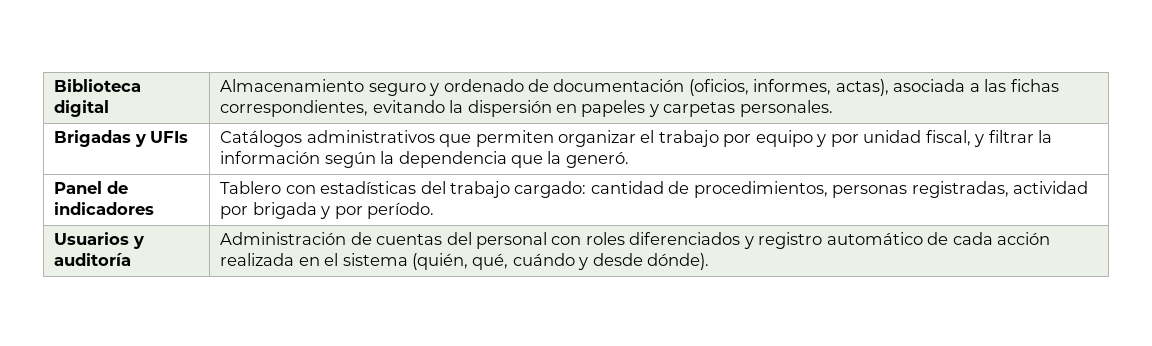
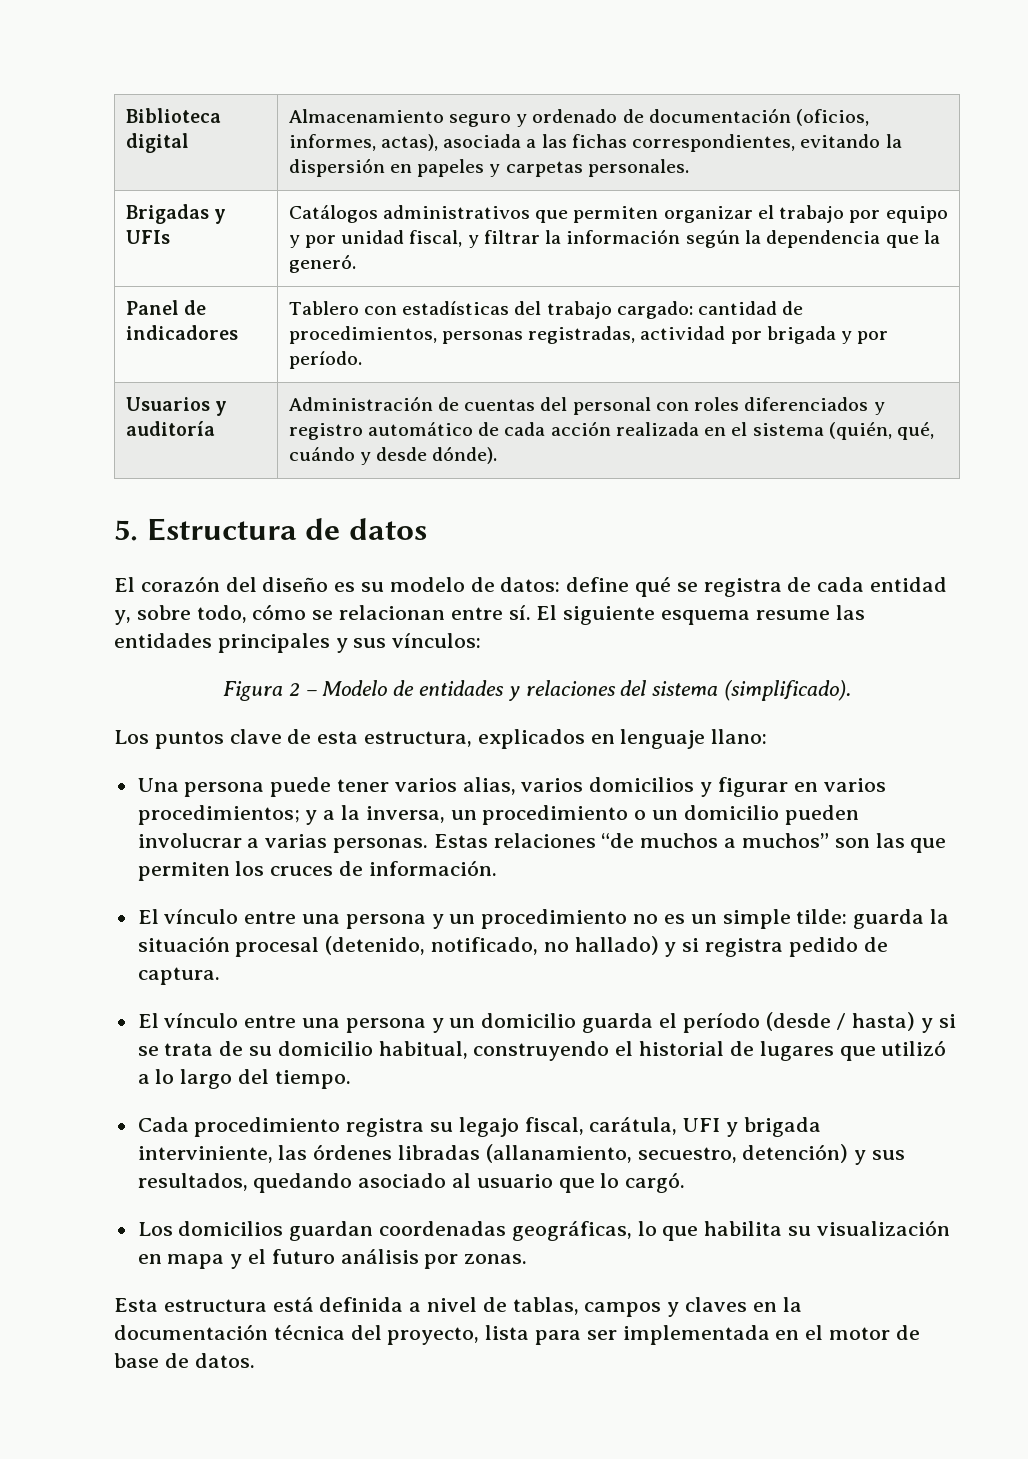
+ 5. Estructura de datos
+ El corazón del diseño es su modelo de datos: define qué se registra de cada entidad y, sobre todo, cómo se relacionan entre sí. El siguiente esquema resume las entidades principales y sus vínculos:
+ Figura 2 – Modelo de entidades y relaciones del sistema (simplificado).
+ Los puntos clave de esta estructura, explicados en lenguaje llano:
+ Una persona puede tener varios alias, varios domicilios y figurar en varios procedimientos; y a la inversa, un procedimiento o un domicilio pueden involucrar a varias personas. Estas relaciones “de muchos a muchos” son las que permiten los cruces de información.
+ El vínculo entre una persona y un procedimiento no es un simple tilde: guarda la situación procesal (detenido, notificado, no hallado) y si registra pedido de captura.
+ El vínculo entre una persona y un domicilio guarda el período (desde / hasta) y si se trata de su domicilio habitual, construyendo el historial de lugares que utilizó a lo largo del tiempo.
+ Cada procedimiento registra su legajo fiscal, carátula, UFI y brigada interviniente, las órdenes libradas (allanamiento, secuestro, detención) y sus resultados, quedando asociado al usuario que lo cargó.
+ Los domicilios guardan coordenadas geográficas, lo que habilita su visualización en mapa y el futuro análisis por zonas.
+ Esta estructura está definida a nivel de tablas, campos y claves en la documentación técnica del proyecto, lista para ser implementada en el motor de base de datos.

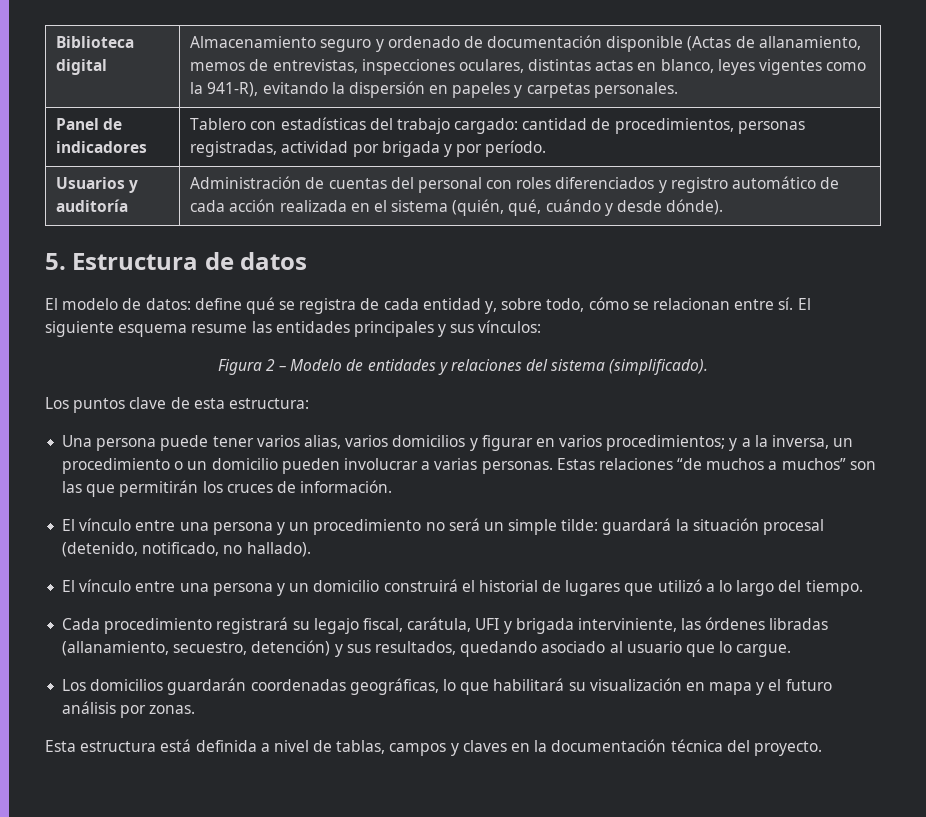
- Biblioteca digital | Almacenamiento seguro y ordenado de documentación (oficios, informes, actas), asociada a las fichas correspondientes, evitando la dispersión en papeles y carpetas personales.
+ Biblioteca digital | Almacenamiento seguro y ordenado de documentación disponible (Actas de allanamiento, memos de entrevistas, inspecciones oculares, distintas actas en blanco, leyes vigentes como la 941-R), evitando la dispersión en papeles y carpetas personales.
- Brigadas y UFIs | Catálogos administrativos que permiten organizar el trabajo por equipo y por unidad fiscal, y filtrar la información según la dependencia que la generó.
- El corazón del diseño es su modelo de datos: define qué se registra de cada entidad y, sobre todo, cómo se relacionan entre sí.
+ El modelo de datos: define qué se registra de cada entidad y, sobre todo, cómo se relacionan entre sí.
- Los puntos clave de esta estructura, explicados en lenguaje llano:
+ Los puntos clave de esta estructura:
- Estas relaciones “de muchos a muchos” son las que permiten los cruces de información.
+ Estas relaciones “de muchos a muchos” son las que permitirán los cruces de información.
- El vínculo entre una persona y un procedimiento no es un simple tilde: guarda la situación procesal (detenido, notificado, no hallado) y si registra pedido de captura.
+ El vínculo entre una persona y un procedimiento no será un simple tilde: guardará la situación procesal (detenido, notificado, no hallado).
- El vínculo entre una persona y un domicilio guarda el período (desde / hasta) y si se trata de su domicilio habitual, construyendo el historial de lugares que utilizó a lo largo del tiempo.
+ El vínculo entre una persona y un domicilio construirá el historial de lugares que utilizó a lo largo del tiempo.
- Cada procedimiento registra su legajo fiscal, carátula, UFI y brigada interviniente, las órdenes libradas (allanamiento, secuestro, detención) y sus resultados, quedando asociado al usuario que lo cargó.
+ Cada procedimiento registrará su legajo fiscal, carátula, UFI y brigada interviniente, las órdenes libradas (allanamiento, secuestro, detención) y sus resultados, quedando asociado al usuario que lo cargue.
- Los domicilios guardan coordenadas geográficas, lo que habilita su visualización en mapa y el futuro análisis por zonas.
+ Los domicilios guardarán coordenadas geográficas, lo que habilitará su visualización en mapa y el futuro análisis por zonas.
- Esta estructura está definida a nivel de tablas, campos y claves en la documentación técnica del proyecto, lista para ser implementada en el motor de base de datos.
+ Esta estructura está definida a nivel de tablas, campos y claves en la documentación técnica del proyecto.

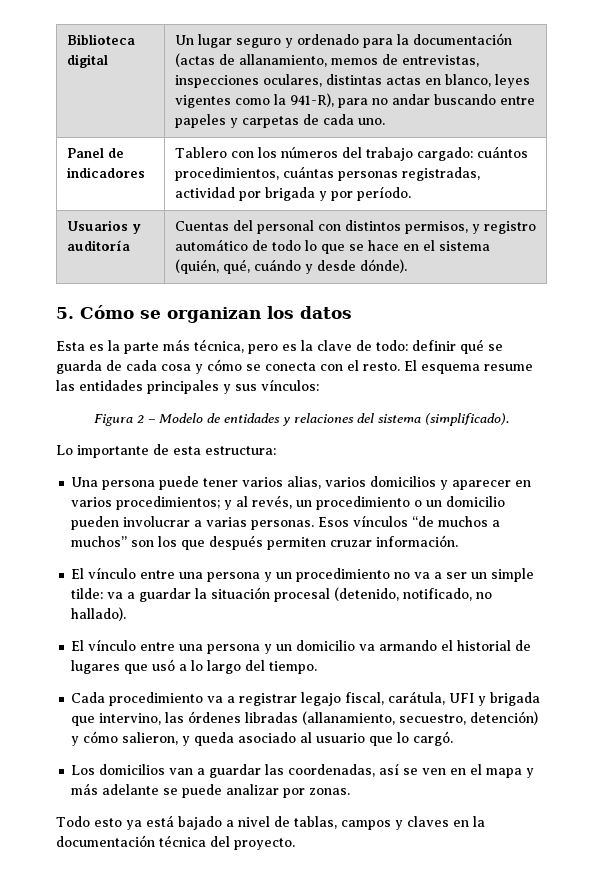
- Biblioteca digital | Almacenamiento seguro y ordenado de documentación disponible (Actas de allanamiento, memos de entrevistas, inspecciones oculares, distintas actas en blanco, leyes vigentes como la 941-R), evitando la dispersión en papeles y carpetas personales.
+ Biblioteca digital | Un lugar seguro y ordenado para la documentación (actas de allanamiento, memos de entrevistas, inspecciones oculares, distintas actas en blanco, leyes vigentes como la 941-R), para no andar buscando entre papeles y carpetas de cada uno.
- Panel de indicadores | Tablero con estadísticas del trabajo cargado: cantidad de procedimientos, personas registradas, actividad por brigada y por período.
+ Panel de indicadores | Tablero con los números del trabajo cargado: cuántos procedimientos, cuántas personas registradas, actividad por brigada y por período.
- Usuarios y auditoría | Administración de cuentas del personal con roles diferenciados y registro automático de cada acción realizada en el sistema (quién, qué, cuándo y desde dónde).
+ Usuarios y auditoría | Cuentas del personal con distintos permisos, y registro automático de todo lo que se hace en el sistema (quién, qué, cuándo y desde dónde).
- 5. Estructura de datos
- El modelo de datos: define qué se registra de cada entidad y, sobre todo, cómo se relacionan entre sí. El siguiente esquema resume las entidades principales y sus vínculos:
+ 5. Cómo se organizan los datos
+ Esta es la parte más técnica, pero es la clave de todo: definir qué se guarda de cada cosa y cómo se conecta con el resto. El esquema resume las entidades principales y sus vínculos:
- Los puntos clave de esta estructura:
+ Lo importante de esta estructura:
- Una persona puede tener varios alias, varios domicilios y figurar en varios procedimientos; y a la inversa, un procedimiento o un domicilio pueden involucrar a varias personas.
+ Una persona puede tener varios alias, varios domicilios y aparecer en varios procedimientos; y al revés, un procedimiento o un domicilio pueden involucrar a varias personas.
- Estas relaciones “de muchos a muchos” son las que permitirán los cruces de información.
+ Esos vínculos “de muchos a muchos” son los que después permiten cruzar información.
- El vínculo entre una persona y un procedimiento no será un simple tilde: guardará la situación procesal (detenido, notificado, no hallado).
+ El vínculo entre una persona y un procedimiento no va a ser un simple tilde: va a guardar la situación procesal (detenido, notificado, no hallado).
- El vínculo entre una persona y un domicilio construirá el historial de lugares que utilizó a lo largo del tiempo.
+ El vínculo entre una persona y un domicilio va armando el historial de lugares que usó a lo largo del tiempo.
- Cada procedimiento registrará su legajo fiscal, carátula, UFI y brigada interviniente, las órdenes libradas (allanamiento, secuestro, detención) y sus resultados, quedando asociado al usuario que lo cargue.
+ Cada procedimiento va a registrar legajo fiscal, carátula, UFI y brigada que intervino, las órdenes libradas (allanamiento, secuestro, detención) y cómo salieron, y queda asociado al usuario que lo cargó.
- Los domicilios guardarán coordenadas geográficas, lo que habilitará su visualización en mapa y el futuro análisis por zonas.
- Esta estructura está definida a nivel de tablas, campos y claves en la documentación técnica del proyecto.
+ Los domicilios van a guardar las coordenadas, así se ven en el mapa y más adelante se puede analizar por zonas.
+ Todo esto ya está bajado a nivel de tablas, campos y claves en la documentación técnica del proyecto.

